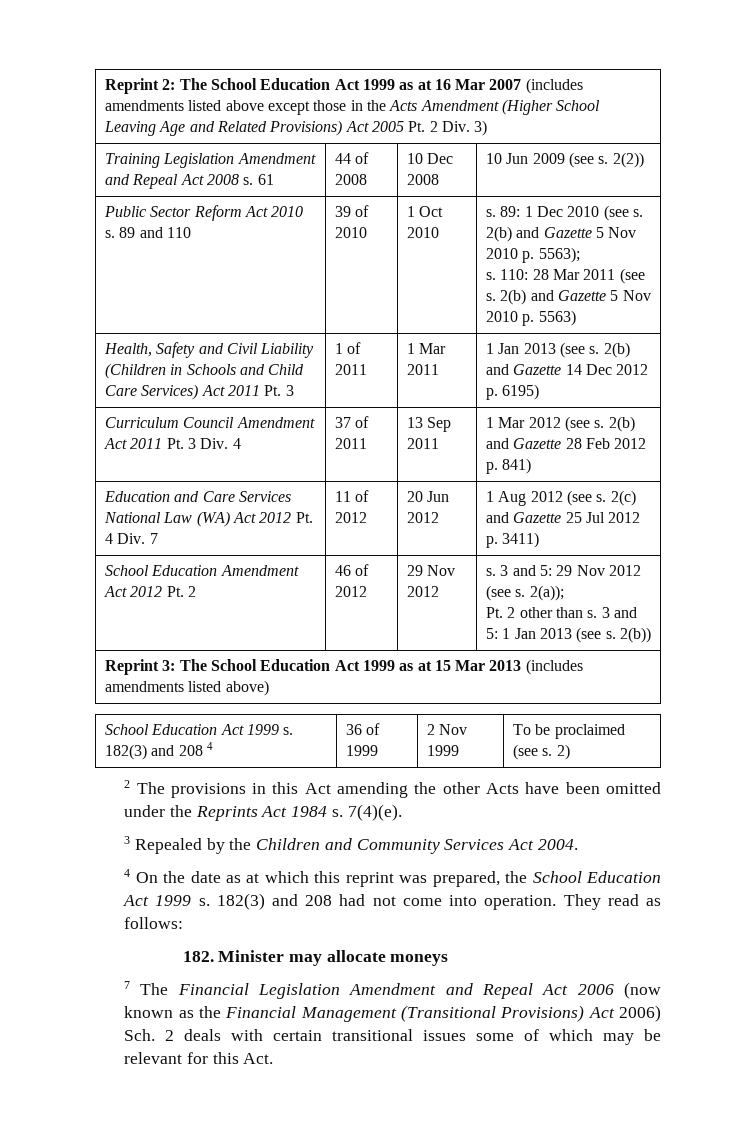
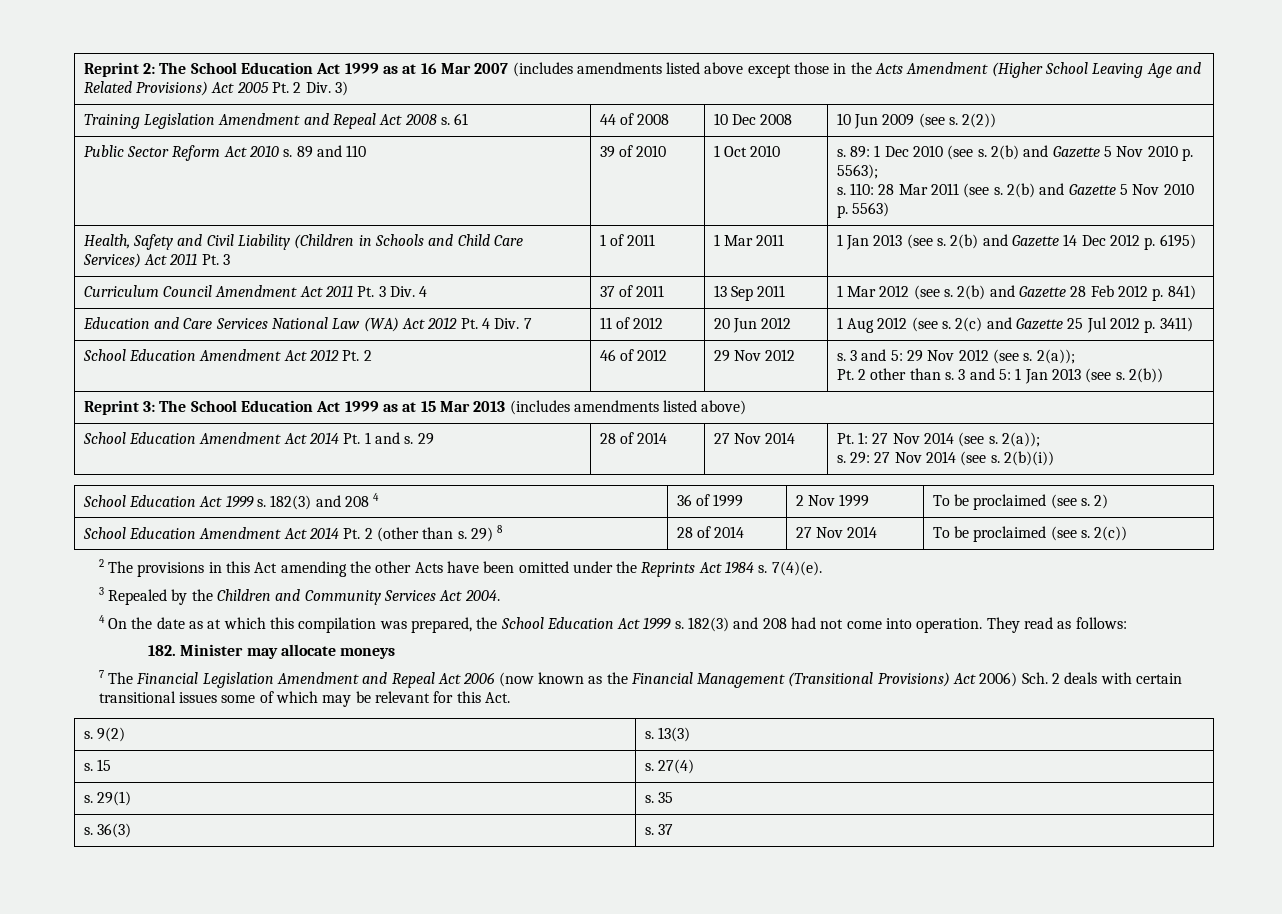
+ School Education Amendment Act 2014 Pt. 1 and s. 29 | 28 of 2014 | 27 Nov 2014 | Pt. 1: 27 Nov 2014 (see s. 2(a));
+ s. 29: 27 Nov 2014 (see s. 2(b)(i))
+ School Education Amendment Act 2014 Pt. 2 (other than s. 29) 8 | 28 of 2014 | 27 Nov 2014 | To be proclaimed (see s. 2(c))
- 4 On the date as at which this reprint was prepared, the School Education Act 1999 s.
+ 4 On the date as at which this compilation was prepared, the School Education Act 1999 s.
+ s. 9(2) | s. 13(3)
+ s. 15 | s. 27(4)
+ s. 29(1) | s. 35
+ s. 36(3) | s. 37

